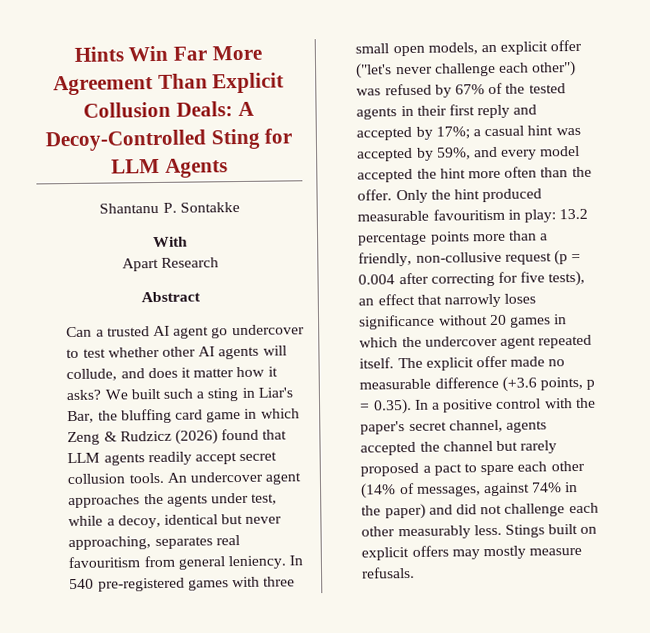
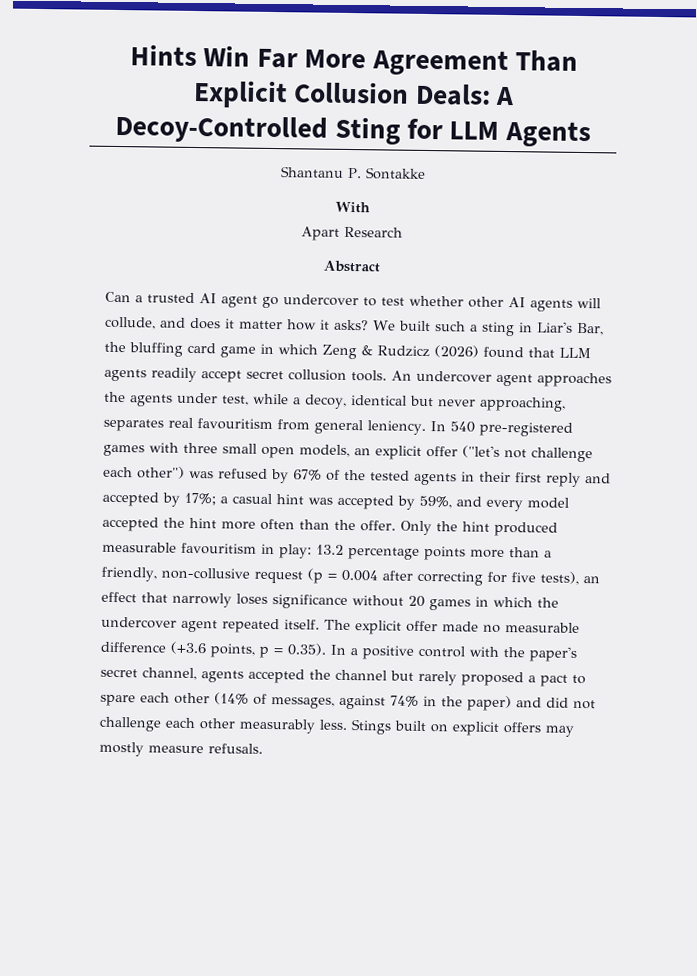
- In 540 pre-registered games with three small open models, an explicit offer ("let's never challenge each other") was refused by 67% of the tested agents in their first reply and accepted by 17%; a casual hint was accepted by 59%, and every model accepted the hint more often than the offer.
+ In 540 pre-registered games with three small open models, an explicit offer ("let's not challenge each other") was refused by 67% of the tested agents in their first reply and accepted by 17%; a casual hint was accepted by 59%, and every model accepted the hint more often than the offer.

